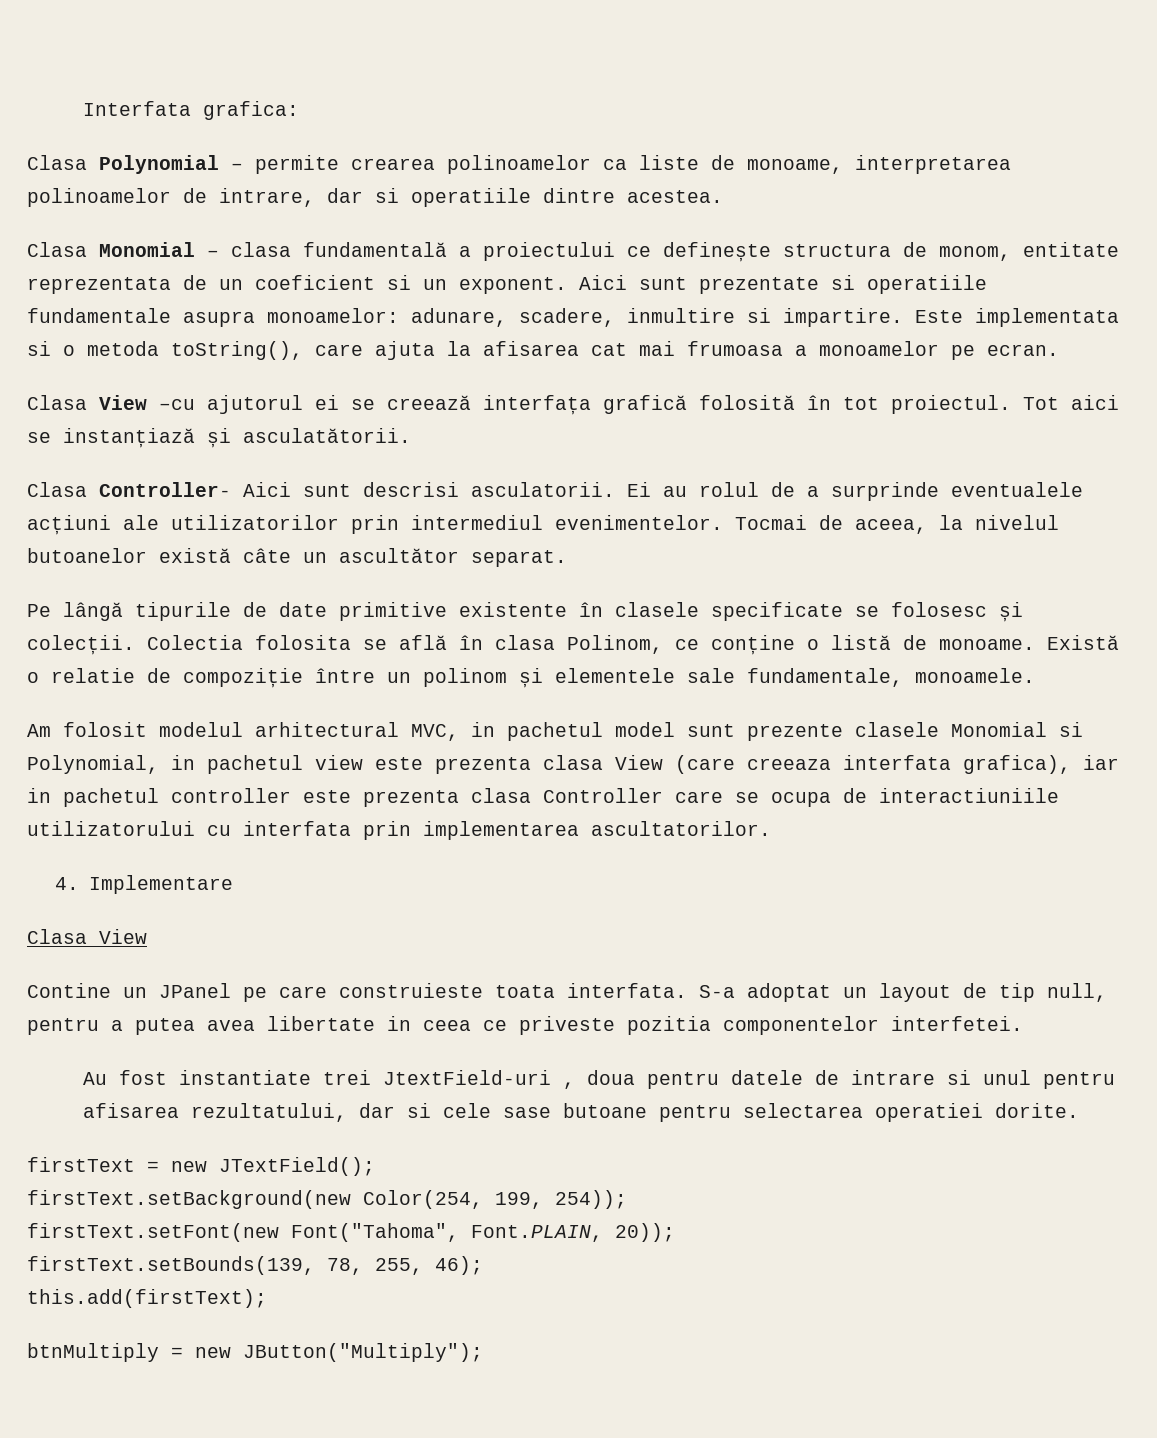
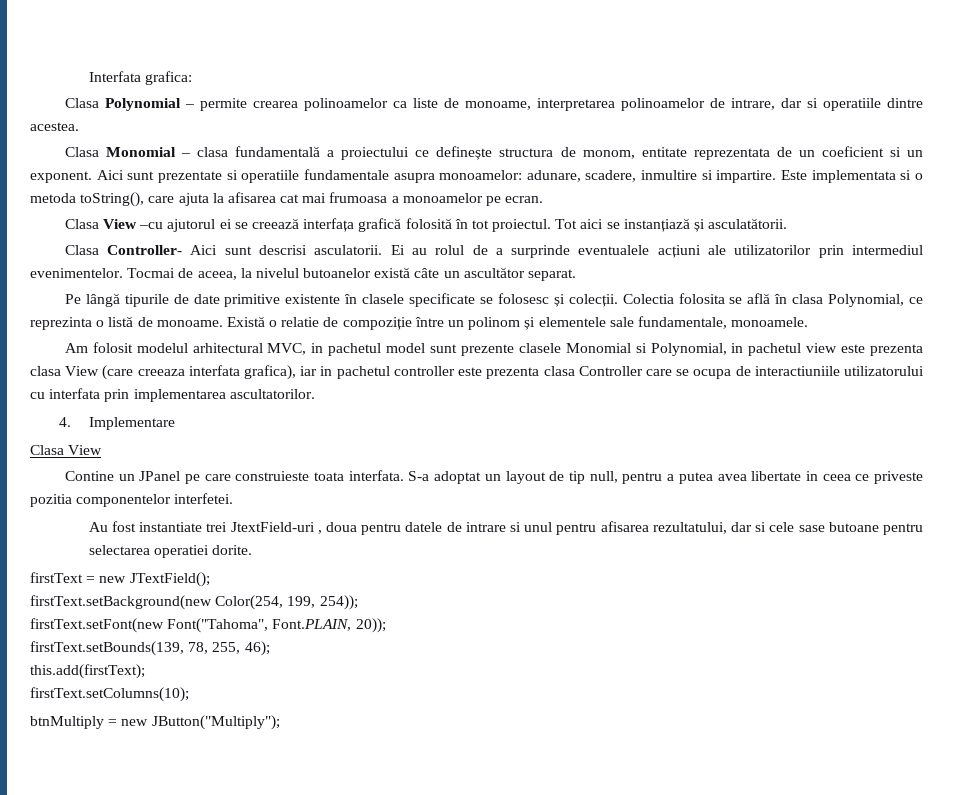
- Colectia folosita se află în clasa Polinom, ce conține o listă de monoame.
+ Colectia folosita se află în clasa Polynomial, ce reprezinta o listă de monoame.
+ firstText.setColumns(10);

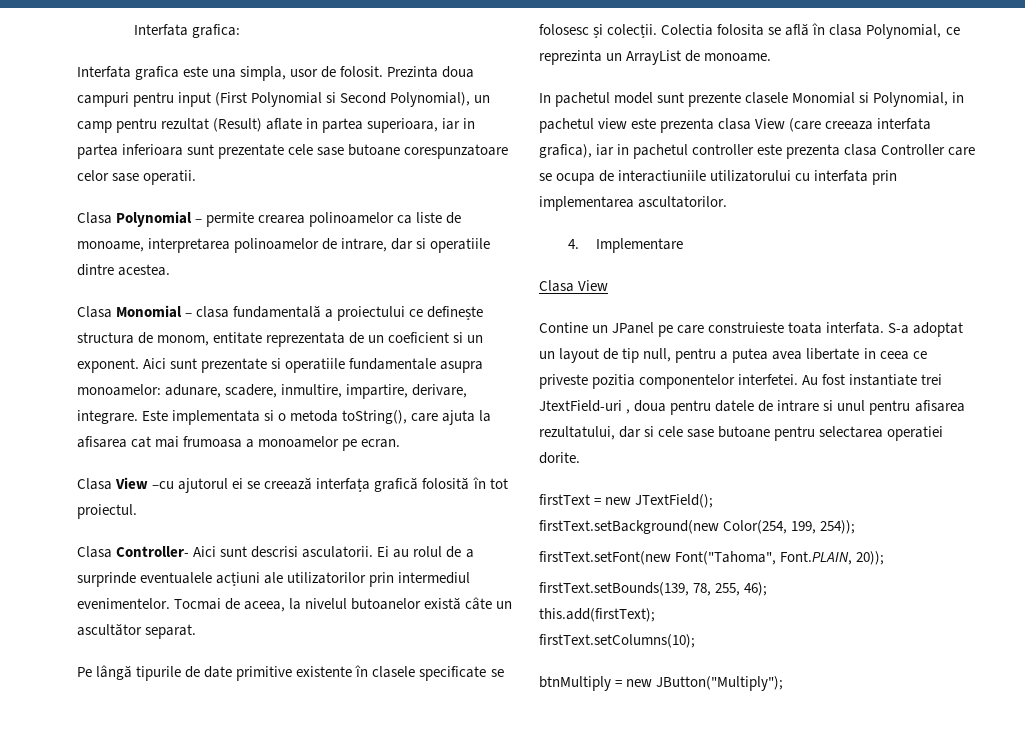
+ Interfata grafica este una simpla, usor de folosit. Prezinta doua campuri pentru input (First Polynomial si Second Polynomial), un camp pentru rezultat (Result) aflate in partea superioara, iar in partea inferioara sunt prezentate cele sase butoane corespunzatoare celor sase operatii.
- Aici sunt prezentate si operatiile fundamentale asupra monoamelor: adunare, scadere, inmultire si impartire.
+ Aici sunt prezentate si operatiile fundamentale asupra monoamelor: adunare, scadere, inmultire, impartire, derivare, integrare.
- Tot aici se instanțiază și asculatătorii.
- Colectia folosita se află în clasa Polynomial, ce reprezinta o listă de monoame. Există o relatie de compoziție între un polinom și elementele sale fundamentale, monoamele.
- Am folosit modelul arhitectural MVC, in pachetul model sunt prezente clasele Monomial si Polynomial, in pachetul view este prezenta clasa View (care creeaza interfata grafica), iar in pachetul controller este prezenta clasa Controller care se ocupa de interactiuniile utilizatorului cu interfata prin implementarea ascultatorilor.
+ Colectia folosita se află în clasa Polynomial, ce reprezinta un ArrayList de monoame.
+ In pachetul model sunt prezente clasele Monomial si Polynomial, in pachetul view este prezenta clasa View (care creeaza interfata grafica), iar in pachetul controller este prezenta clasa Controller care se ocupa de interactiuniile utilizatorului cu interfata prin implementarea ascultatorilor.
- S-a adoptat un layout de tip null, pentru a putea avea libertate in ceea ce priveste pozitia componentelor interfetei.
- Au fost instantiate trei JtextField-uri , doua pentru datele de intrare si unul pentru afisarea rezultatului, dar si cele sase butoane pentru selectarea operatiei dorite.
+ S-a adoptat un layout de tip null, pentru a putea avea libertate in ceea ce priveste pozitia componentelor interfetei. Au fost instantiate trei JtextField-uri , doua pentru datele de intrare si unul pentru afisarea rezultatului, dar si cele sase butoane pentru selectarea operatiei dorite.

